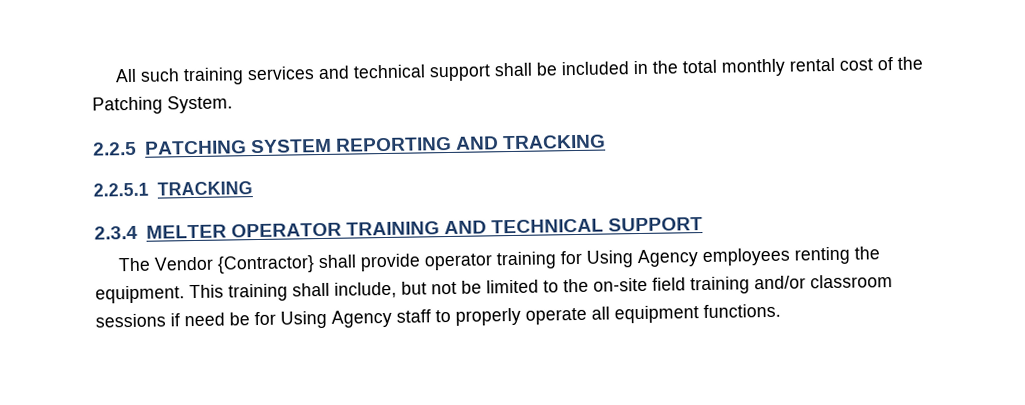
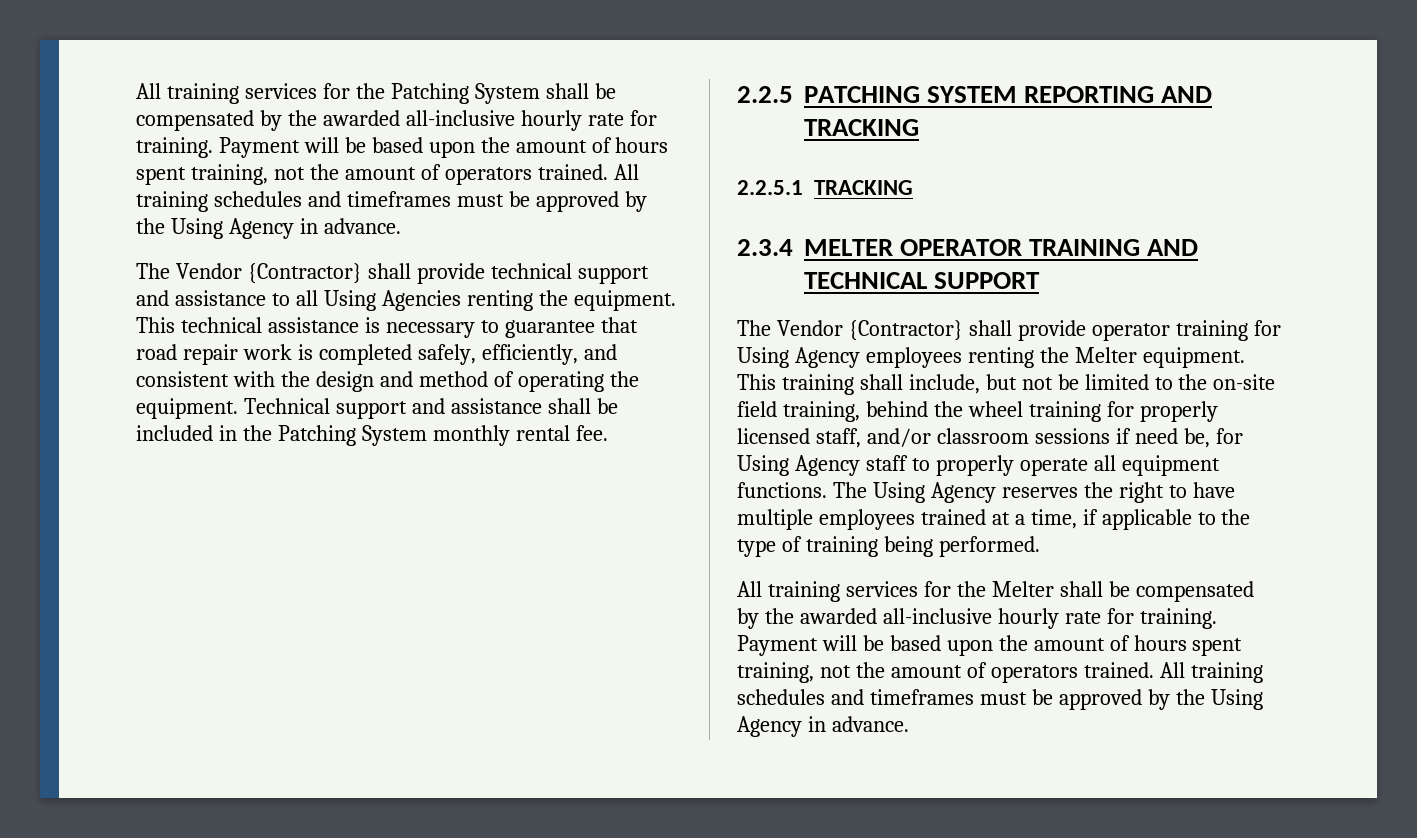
- All such training services and technical support shall be included in the total monthly rental cost of the Patching System.
+ All training services for the Patching System shall be compensated by the awarded all-inclusive hourly rate for training. Payment will be based upon the amount of hours spent training, not the amount of operators trained. All training schedules and timeframes must be approved by the Using Agency in advance.
+ The Vendor {Contractor} shall provide technical support and assistance to all Using Agencies renting the equipment. This technical assistance is necessary to guarantee that road repair work is completed safely, efficiently, and consistent with the design and method of operating the equipment. Technical support and assistance shall be included in the Patching System monthly rental fee.
- The Vendor {Contractor} shall provide operator training for Using Agency employees renting the equipment.
+ The Vendor {Contractor} shall provide operator training for Using Agency employees renting the Melter equipment.
- This training shall include, but not be limited to the on-site field training and/or classroom sessions if need be for Using Agency staff to properly operate all equipment functions.
+ This training shall include, but not be limited to the on-site field training, behind the wheel training for properly licensed staff, and/or classroom sessions if need be, for Using Agency staff to properly operate all equipment functions.
+ The Using Agency reserves the right to have multiple employees trained at a time, if applicable to the type of training being performed.
+ All training services for the Melter shall be compensated by the awarded all-inclusive hourly rate for training. Payment will be based upon the amount of hours spent training, not the amount of operators trained. All training schedules and timeframes must be approved by the Using Agency in advance.

